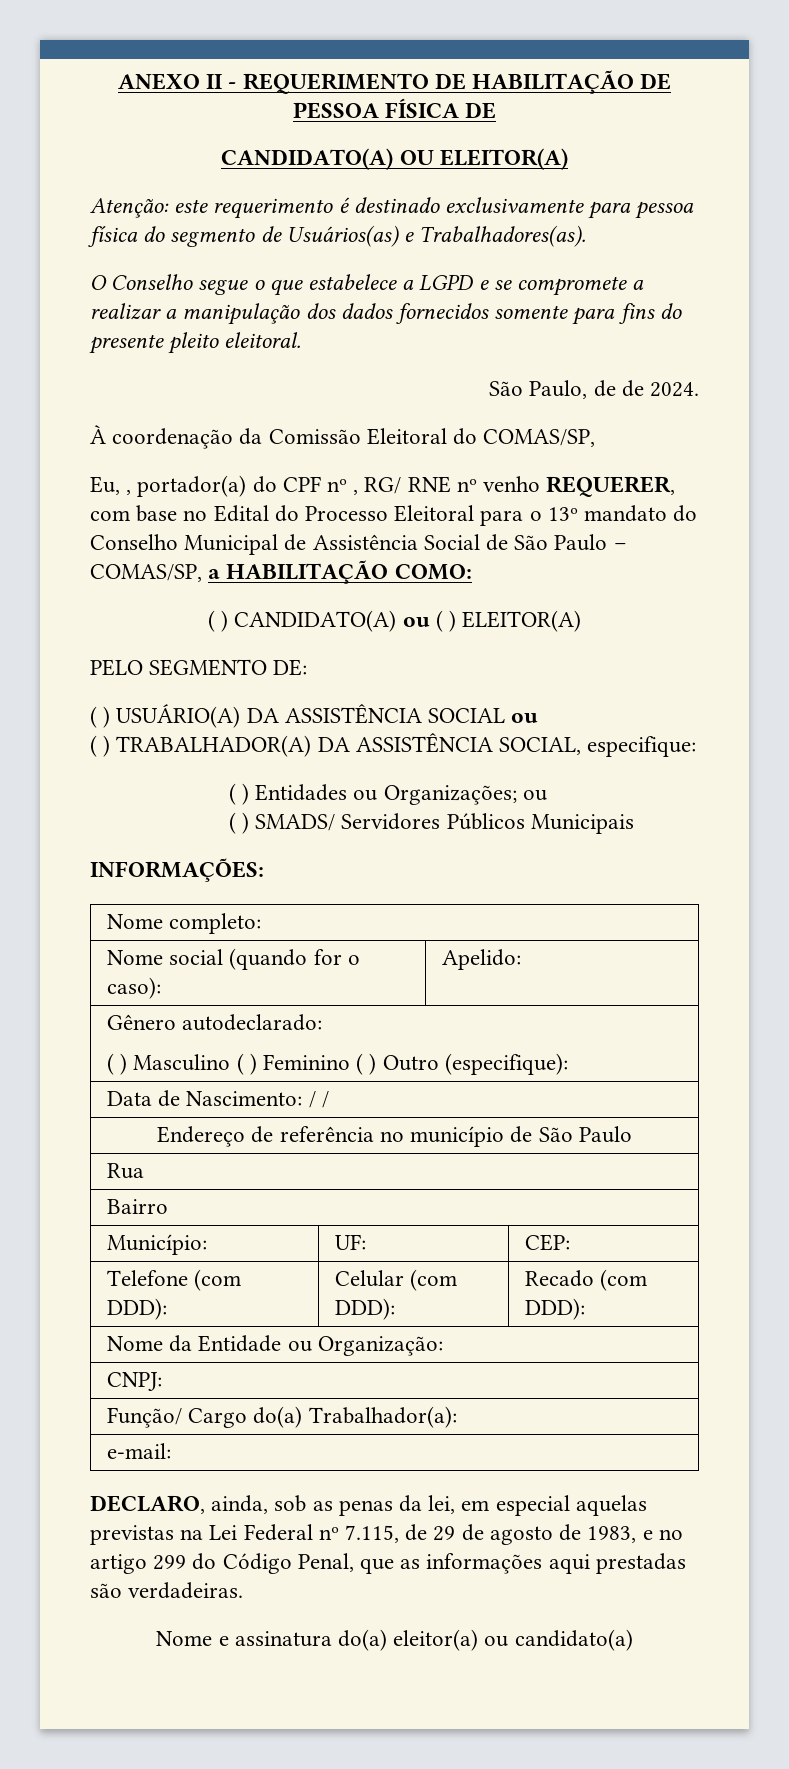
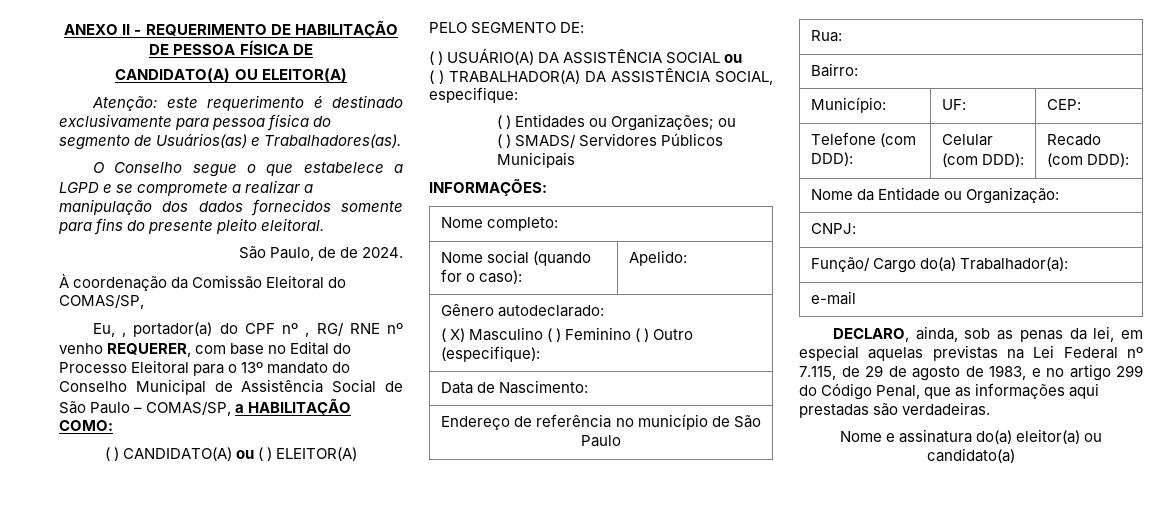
  Gênero autodeclarado:
- ( ) Masculino ( ) Feminino ( ) Outro (especifique):
+ ( X) Masculino ( ) Feminino ( ) Outro (especifique):
- Data de Nascimento: / /
+ Data de Nascimento:
- Rua
- Bairro
+ Rua:
+ Bairro:
- e-mail:
+ e-mail

